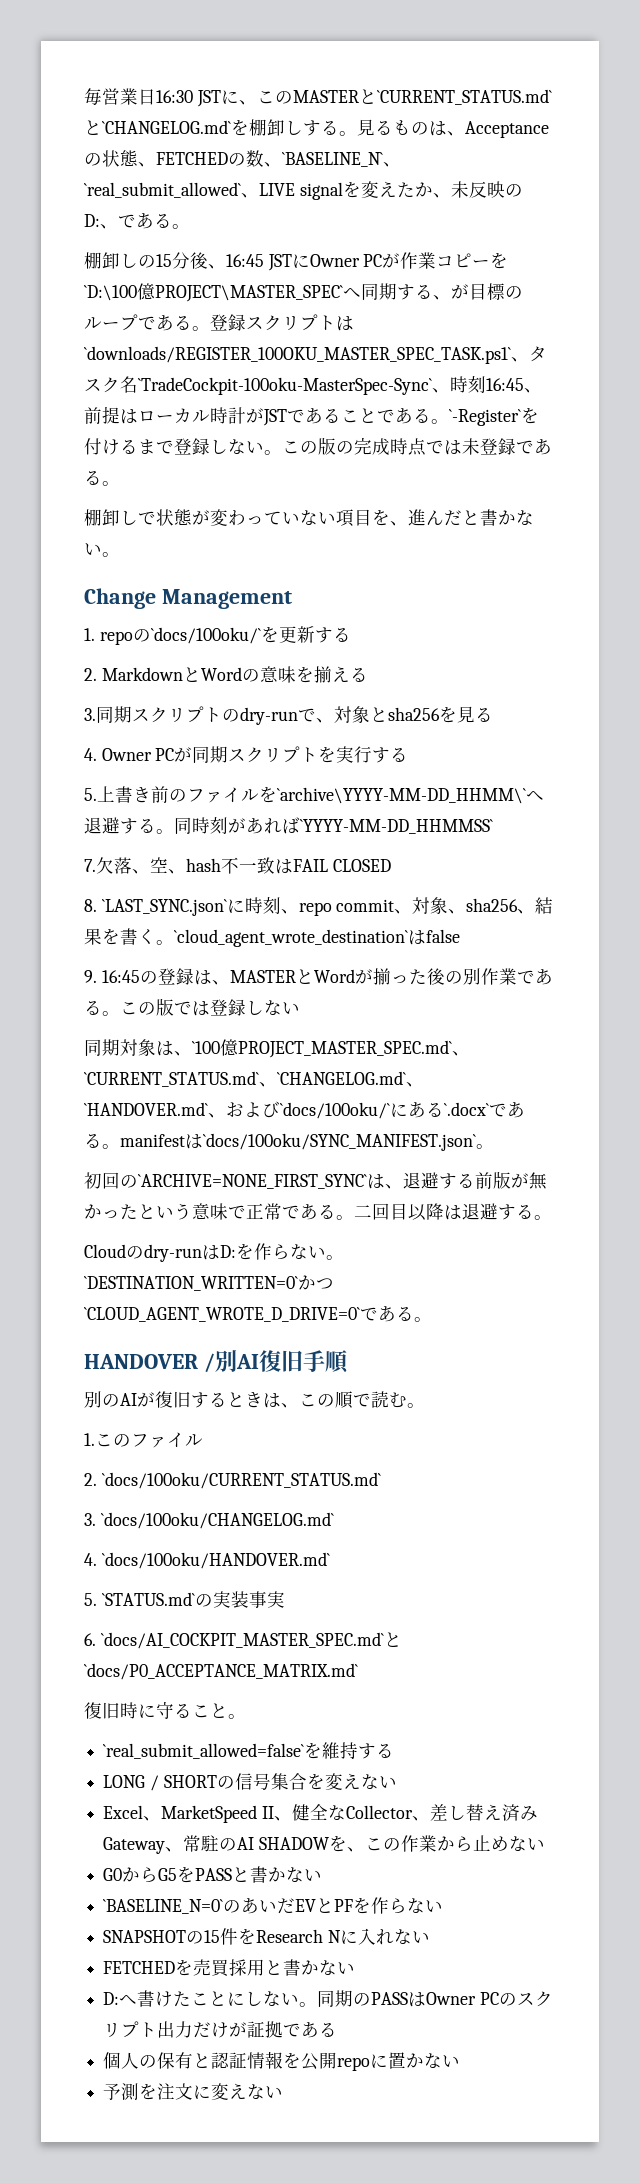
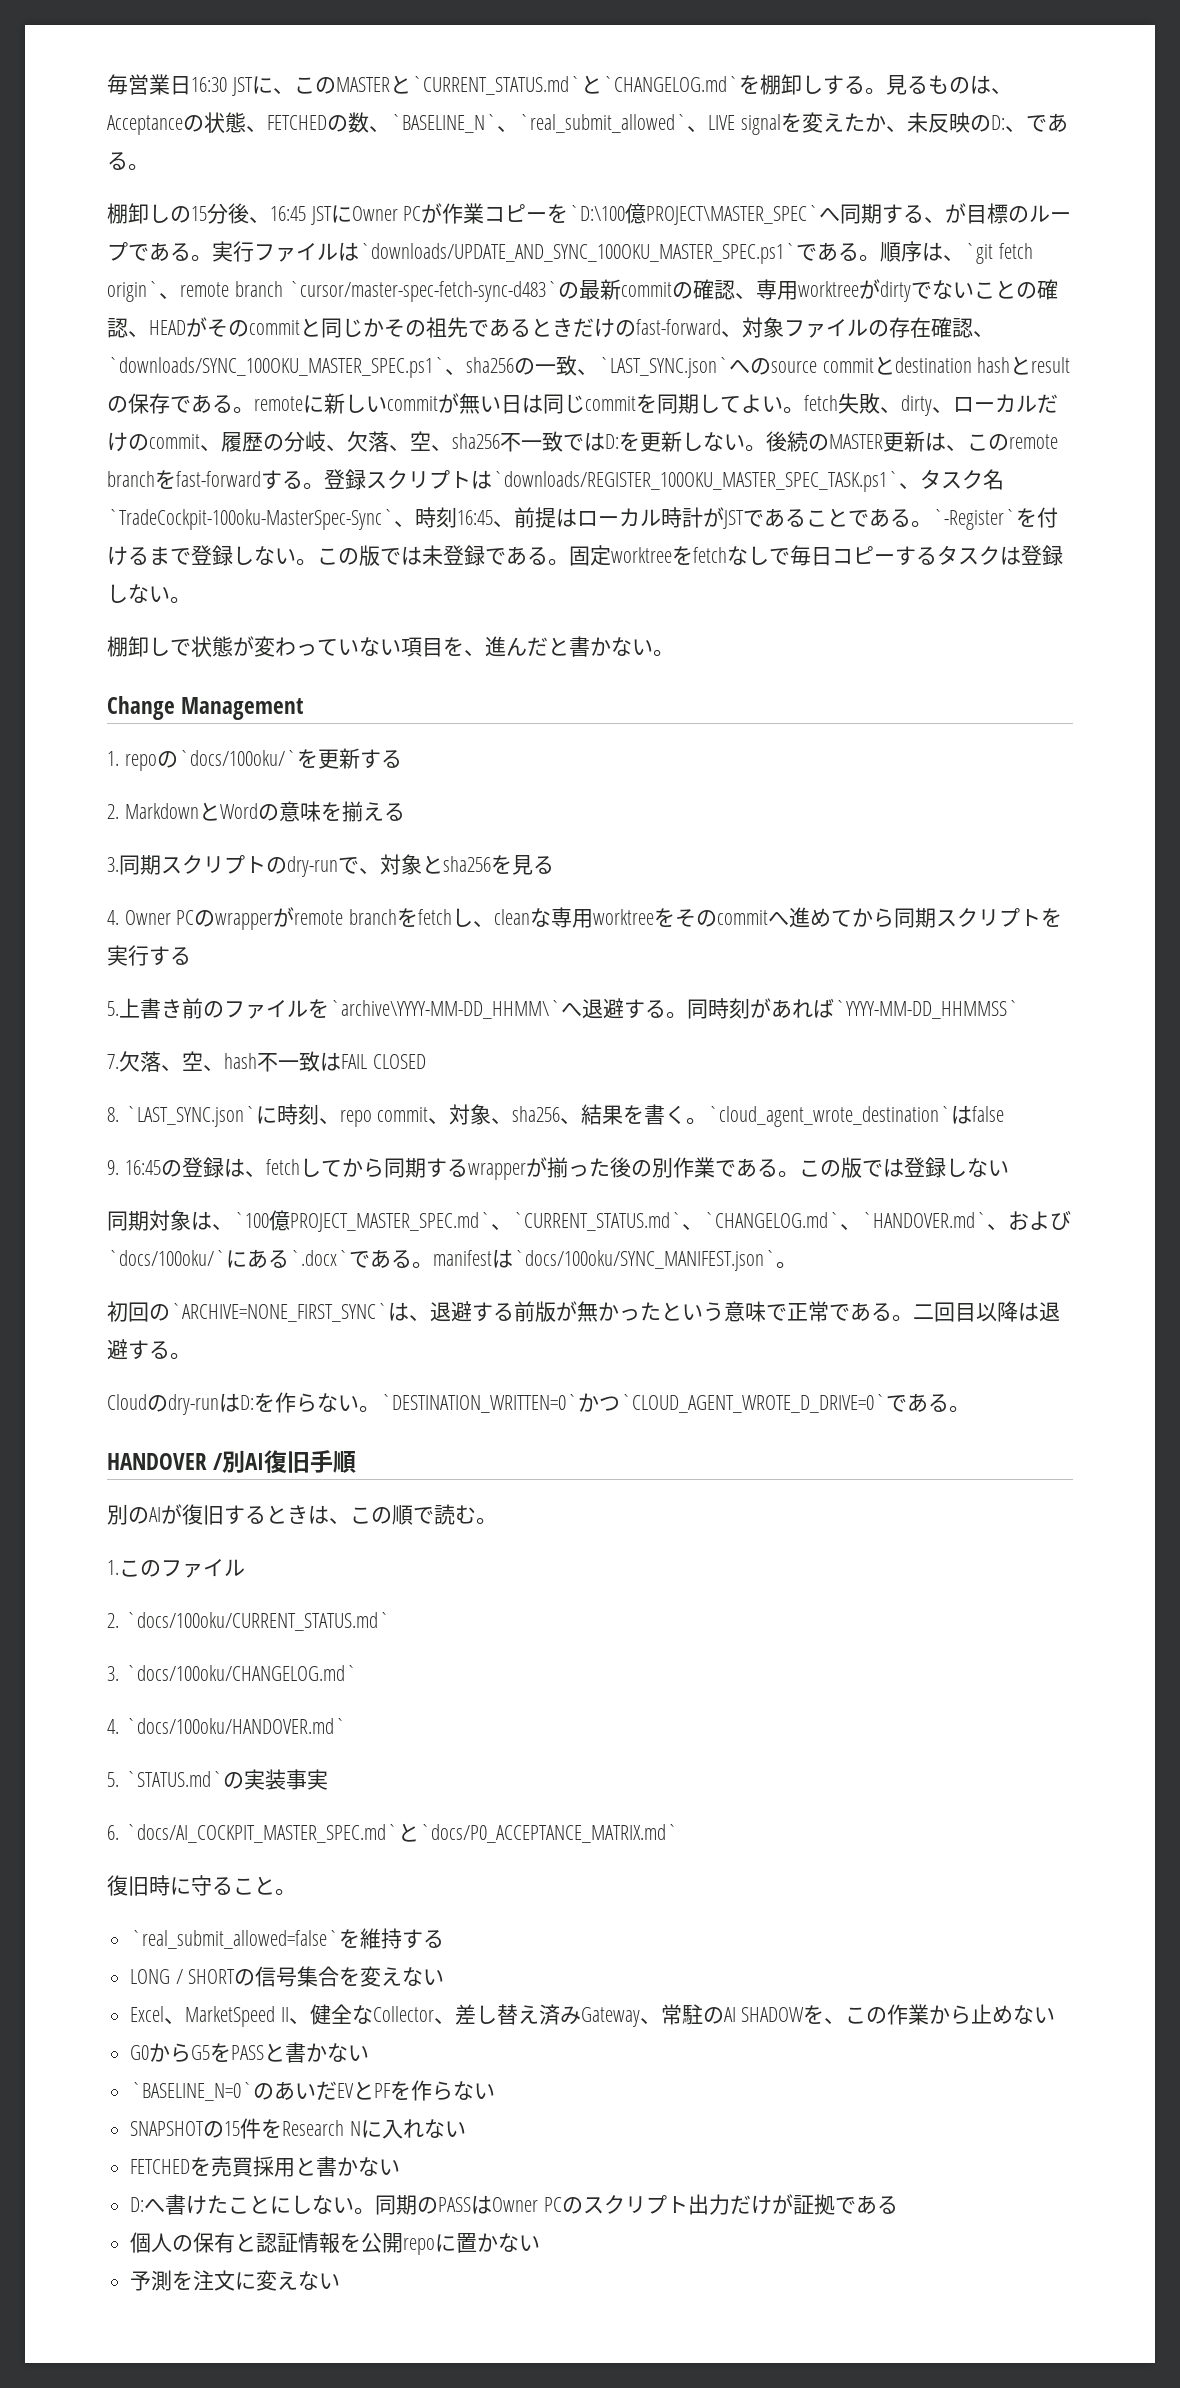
+ 実行ファイルは`downloads/UPDATE_AND_SYNC_100OKU_MASTER_SPEC.ps1`である。順序は、`git fetch origin`、remote branch `cursor/master-spec-fetch-sync-d483`の最新commitの確認、専用worktreeがdirtyでないことの確認、HEADがそのcommitと同じかその祖先であるときだけのfast-forward、対象ファイルの存在確認、`downloads/SYNC_100OKU_MASTER_SPEC.ps1`、sha256の一致、`LAST_SYNC.json`へのsource commitとdestination hashとresultの保存である。remoteに新しいcommitが無い日は同じcommitを同期してよい。fetch失敗、dirty、ローカルだけのcommit、履歴の分岐、欠落、空、sha256不一致ではD:を更新しない。後続のMASTER更新は、このremote branchをfast-forwardする。
- この版の完成時点では未登録である。
+ この版では未登録である。固定worktreeをfetchなしで毎日コピーするタスクは登録しない。
- 4. Owner PCが同期スクリプトを実行する
+ 4. Owner PCのwrapperがremote branchをfetchし、cleanな専用worktreeをそのcommitへ進めてから同期スクリプトを実行する
- 9. 16:45の登録は、MASTERとWordが揃った後の別作業である。
+ 9. 16:45の登録は、fetchしてから同期するwrapperが揃った後の別作業である。

